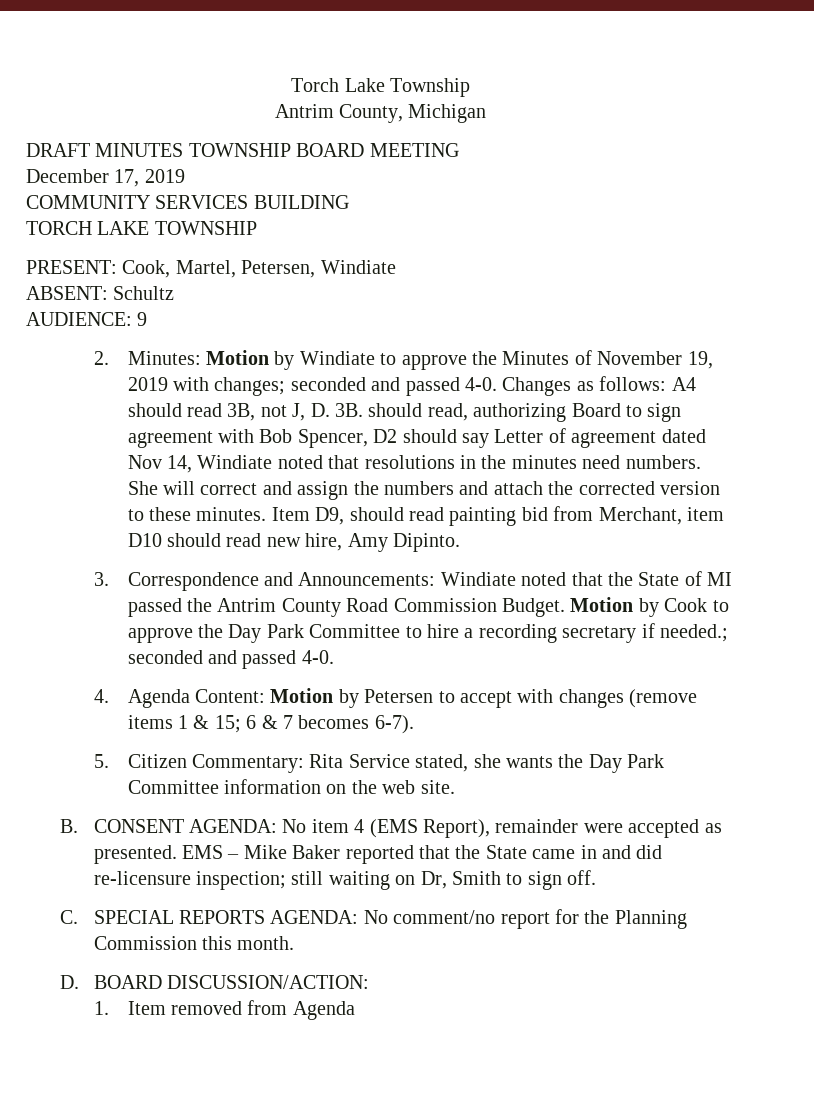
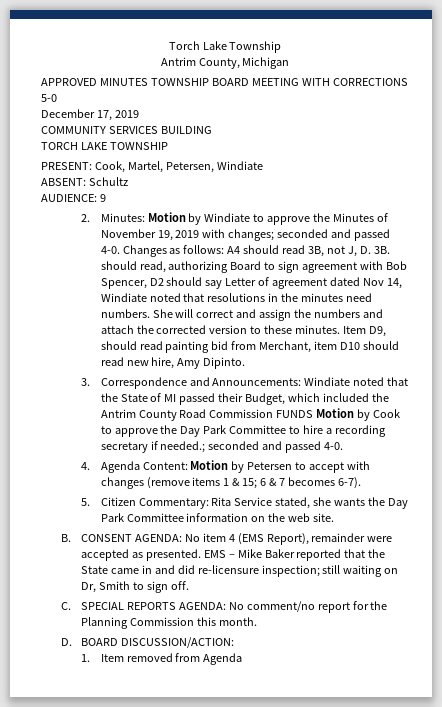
- DRAFT MINUTES TOWNSHIP BOARD MEETING
+ APPROVED MINUTES TOWNSHIP BOARD MEETING WITH CORRECTIONS 5-0
- 3. Correspondence and Announcements: Windiate noted that the State of MI passed the Antrim County Road Commission Budget. Motion by Cook to approve the Day Park Committee to hire a recording secretary if needed.; seconded and passed 4-0.
+ 3. Correspondence and Announcements: Windiate noted that the State of MI passed their Budget, which included the Antrim County Road Commission FUNDS Motion by Cook to approve the Day Park Committee to hire a recording secretary if needed.; seconded and passed 4-0.

